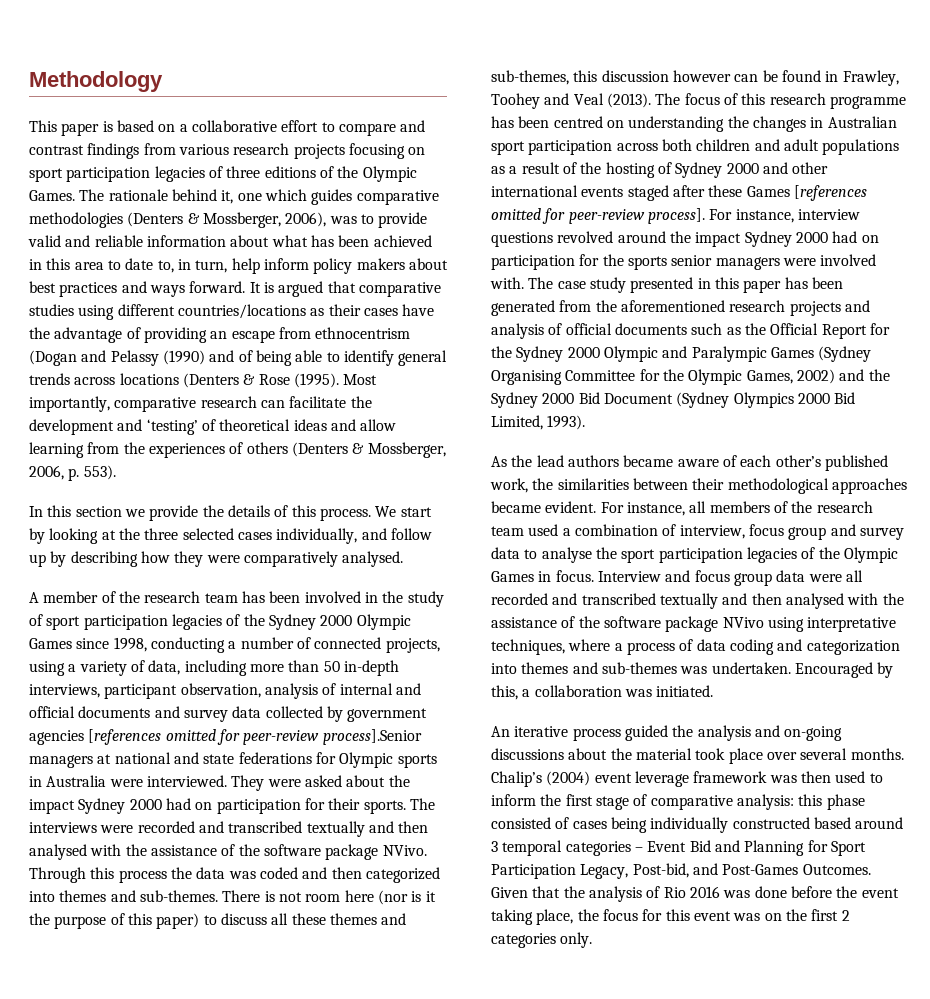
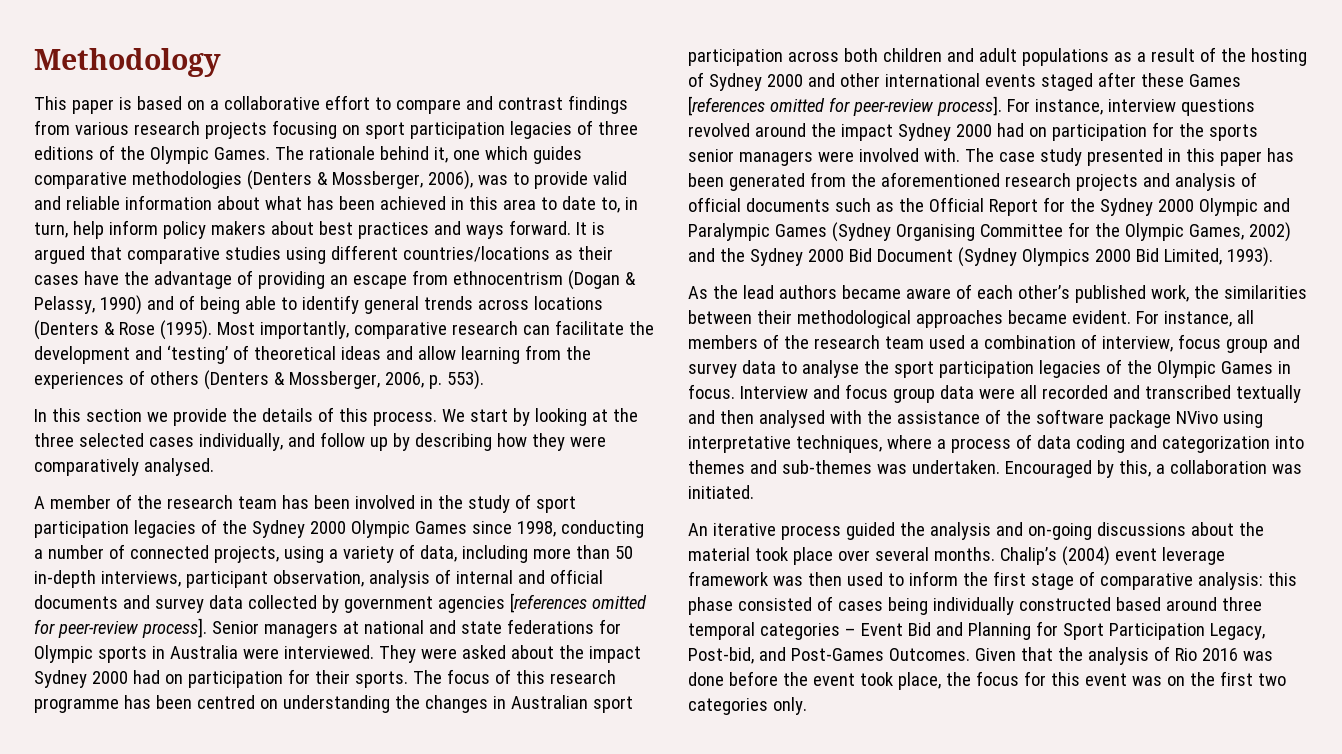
- It is argued that comparative studies using different countries/locations as their cases have the advantage of providing an escape from ethnocentrism (Dogan and Pelassy (1990) and of being able to identify general trends across locations (Denters & Rose (1995).
+ It is argued that comparative studies using different countries/locations as their cases have the advantage of providing an escape from ethnocentrism (Dogan & Pelassy, 1990) and of being able to identify general trends across locations (Denters & Rose (1995).
- A member of the research team has been involved in the study of sport participation legacies of the Sydney 2000 Olympic Games since 1998, conducting a number of connected projects, using a variety of data, including more than 50 in-depth interviews, participant observation, analysis of internal and official documents and survey data collected by government agencies [references omitted for peer-review process].Senior managers at national and state federations for Olympic sports in Australia were interviewed.
+ A member of the research team has been involved in the study of sport participation legacies of the Sydney 2000 Olympic Games since 1998, conducting a number of connected projects, using a variety of data, including more than 50 in-depth interviews, participant observation, analysis of internal and official documents and survey data collected by government agencies [references omitted for peer-review process]. Senior managers at national and state federations for Olympic sports in Australia were interviewed.
- The interviews were recorded and transcribed textually and then analysed with the assistance of the software package NVivo. Through this process the data was coded and then categorized into themes and sub-themes. There is not room here (nor is it the purpose of this paper) to discuss all these themes and sub-themes, this discussion however can be found in Frawley, Toohey and Veal (2013). The focus of this research programme has been centred on understanding the changes in Australian sport participation across both children and adult populations as a result of the hosting of Sydney 2000 and other international events staged after these Games [references omitted for peer-review process].
+ The focus of this research programme has been centred on understanding the changes in Australian sport participation across both children and adult populations as a result of the hosting of Sydney 2000 and other international events staged after these Games [references omitted for peer-review process].
- Chalip’s (2004) event leverage framework was then used to inform the first stage of comparative analysis: this phase consisted of cases being individually constructed based around 3 temporal categories – Event Bid and Planning for Sport Participation Legacy, Post-bid, and Post-Games Outcomes.
+ Chalip’s (2004) event leverage framework was then used to inform the first stage of comparative analysis: this phase consisted of cases being individually constructed based around three temporal categories – Event Bid and Planning for Sport Participation Legacy, Post-bid, and Post-Games Outcomes.
- Given that the analysis of Rio 2016 was done before the event taking place, the focus for this event was on the first 2 categories only.
+ Given that the analysis of Rio 2016 was done before the event took place, the focus for this event was on the first two categories only.

